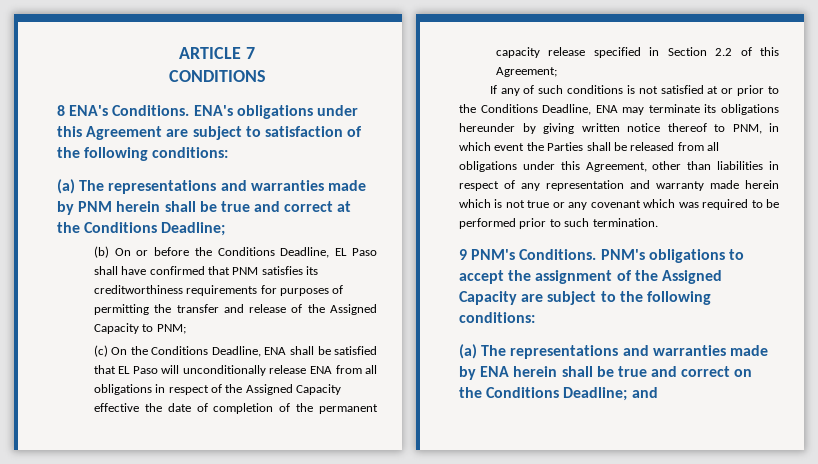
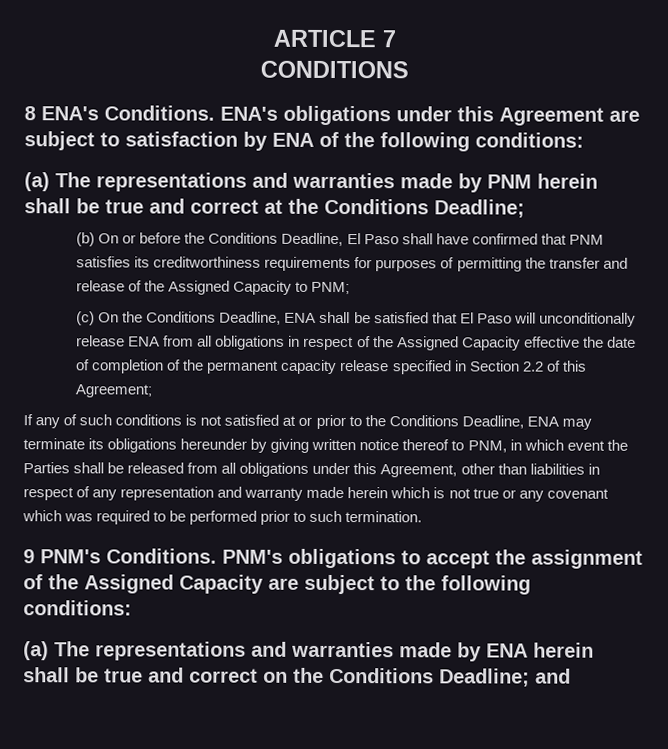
- ENA's obligations under this Agreement are subject to satisfaction of the following conditions:
+ ENA's obligations under this Agreement are subject to satisfaction by ENA of the following conditions:
- (b) On or before the Conditions Deadline, EL Paso shall have confirmed that PNM satisfies its creditworthiness requirements for purposes of permitting the transfer and release of the Assigned Capacity to PNM;
+ (b) On or before the Conditions Deadline, El Paso shall have confirmed that PNM satisfies its creditworthiness requirements for purposes of permitting the transfer and release of the Assigned Capacity to PNM;
- (c) On the Conditions Deadline, ENA shall be satisfied that EL Paso will unconditionally release ENA from all obligations in respect of the Assigned Capacity effective the date of completion of the permanent capacity release specified in Section 2.2 of this Agreement;
+ (c) On the Conditions Deadline, ENA shall be satisfied that El Paso will unconditionally release ENA from all obligations in respect of the Assigned Capacity effective the date of completion of the permanent capacity release specified in Section 2.2 of this Agreement;

